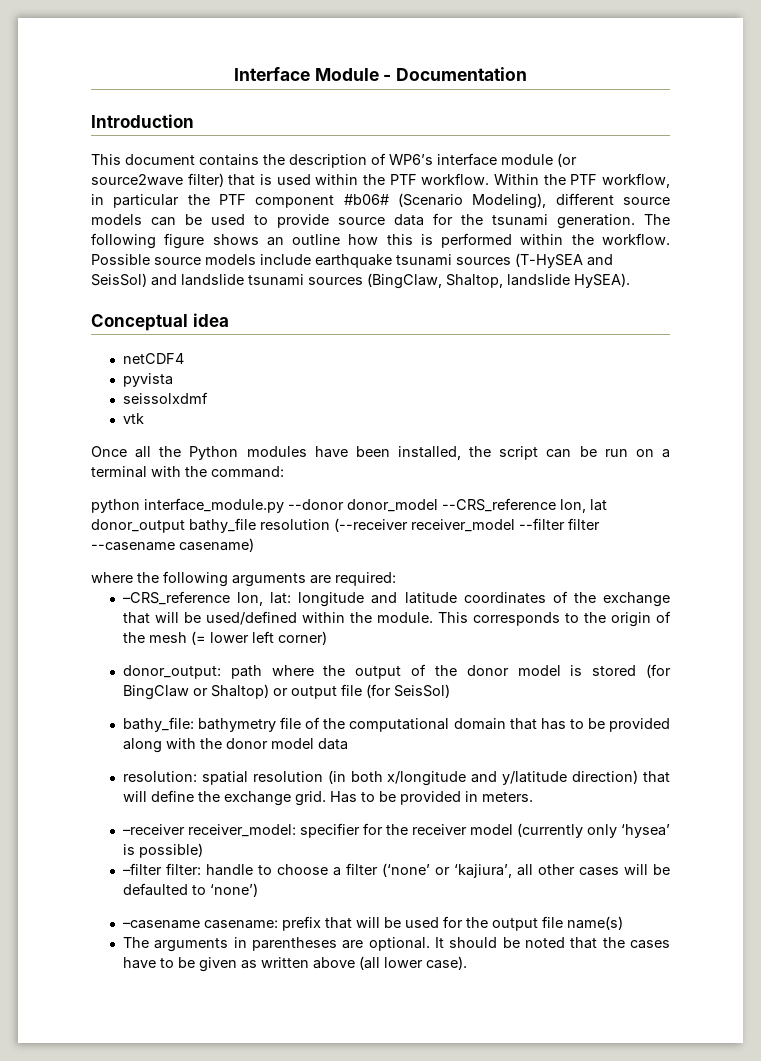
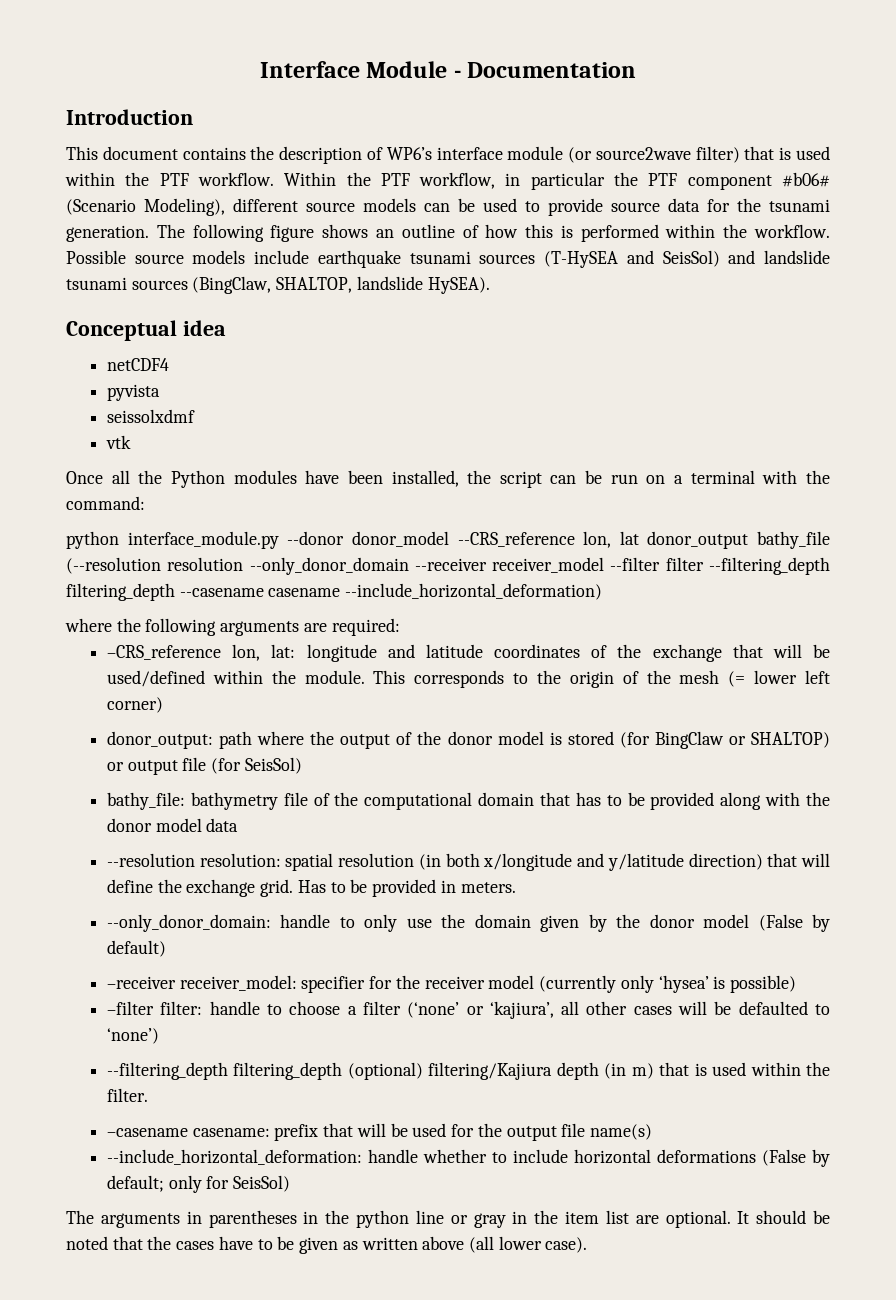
- The following figure shows an outline how this is performed within the workflow.
+ The following figure shows an outline of how this is performed within the workflow.
- Possible source models include earthquake tsunami sources (T-HySEA and SeisSol) and landslide tsunami sources (BingClaw, Shaltop, landslide HySEA).
+ Possible source models include earthquake tsunami sources (T-HySEA and SeisSol) and landslide tsunami sources (BingClaw, SHALTOP, landslide HySEA).
- python interface_module.py --donor donor_model --CRS_reference lon, lat donor_output bathy_file resolution (--receiver receiver_model --filter filter --casename casename)
+ python interface_module.py --donor donor_model --CRS_reference lon, lat donor_output bathy_file (--resolution resolution --only_donor_domain --receiver receiver_model --filter filter --filtering_depth filtering_depth --casename casename --include_horizontal_deformation)
- donor_output: path where the output of the donor model is stored (for BingClaw or Shaltop) or output file (for SeisSol)
+ donor_output: path where the output of the donor model is stored (for BingClaw or SHALTOP) or output file (for SeisSol)
- resolution: spatial resolution (in both x/longitude and y/latitude direction) that will define the exchange grid.
+ --resolution resolution: spatial resolution (in both x/longitude and y/latitude direction) that will define the exchange grid.
+ --only_donor_domain: handle to only use the domain given by the donor model (False by default)
+ --filtering_depth filtering_depth (optional) filtering/Kajiura depth (in m) that is used within the filter.
- The arguments in parentheses are optional.
+ --include_horizontal_deformation: handle whether to include horizontal deformations (False by default; only for SeisSol)
+ The arguments in parentheses in the python line or gray in the item list are optional.

